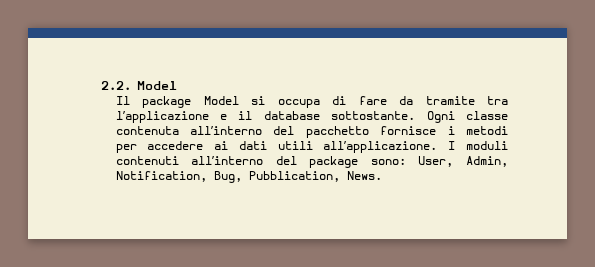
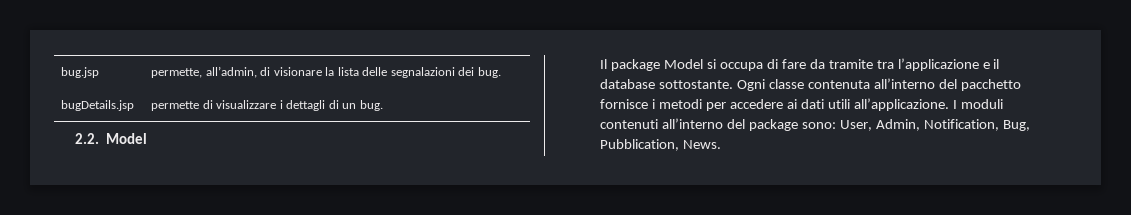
+ bug.jsp | permette, all’admin, di visionare la lista delle segnalazioni dei bug.
+ bugDetails.jsp | permette di visualizzare i dettagli di un bug.

